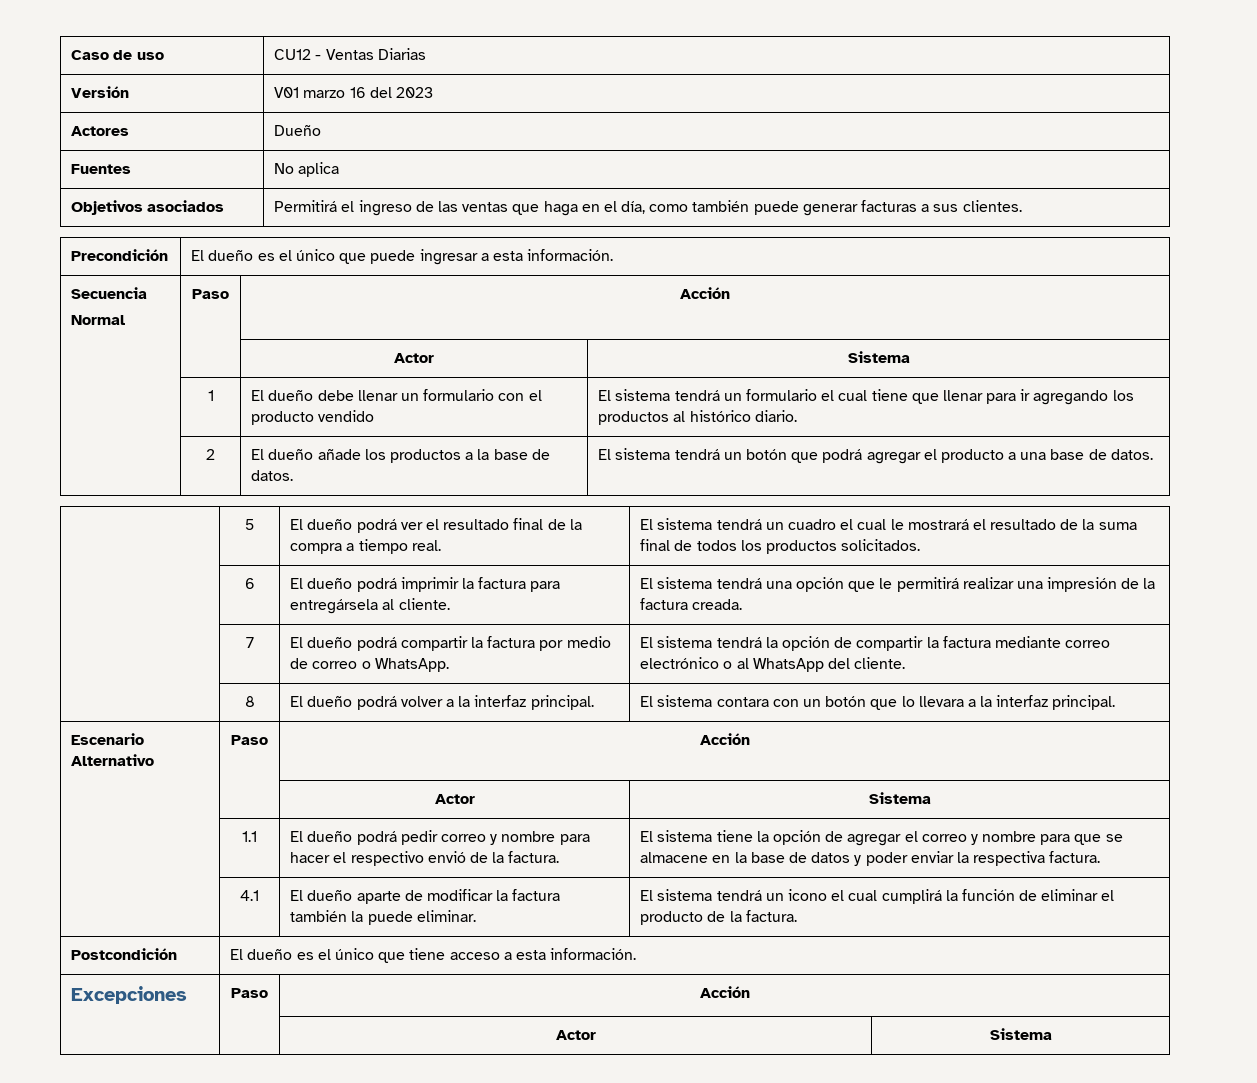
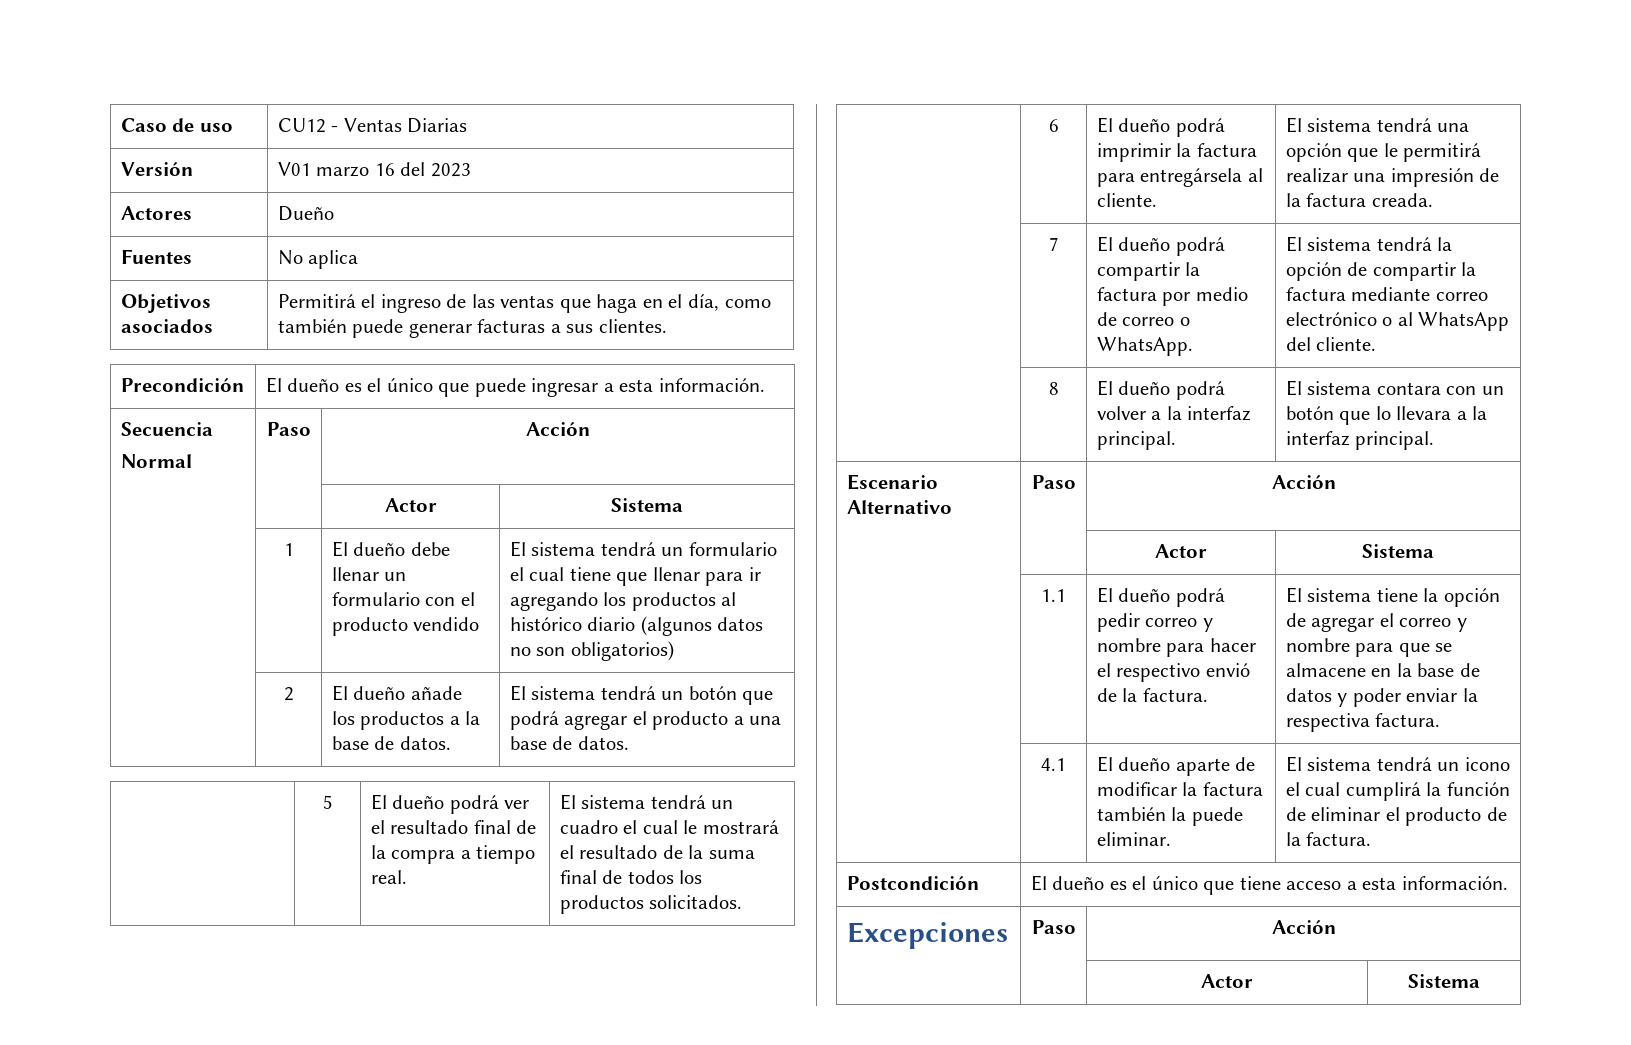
- | 1 | El dueño debe llenar un formulario con el producto vendido | El sistema tendrá un formulario el cual tiene que llenar para ir agregando los productos al histórico diario.
+ | 1 | El dueño debe llenar un formulario con el producto vendido | El sistema tendrá un formulario el cual tiene que llenar para ir agregando los productos al histórico diario (algunos datos no son obligatorios)

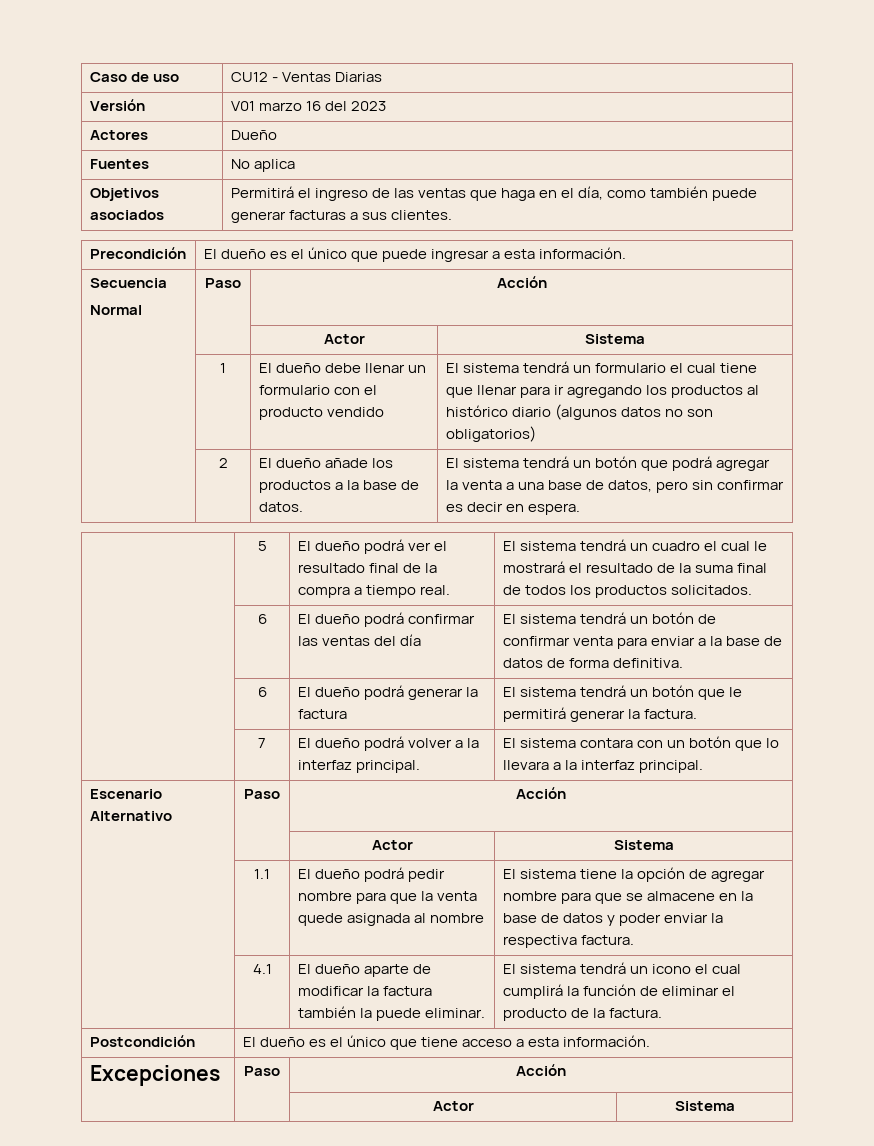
- | 2 | El dueño añade los productos a la base de datos. | El sistema tendrá un botón que podrá agregar el producto a una base de datos.
+ | 2 | El dueño añade los productos a la base de datos. | El sistema tendrá un botón que podrá agregar la venta a una base de datos, pero sin confirmar es decir en espera.
- | 6 | El dueño podrá imprimir la factura para entregársela al cliente. | El sistema tendrá una opción que le permitirá realizar una impresión de la factura creada.
- | 7 | El dueño podrá compartir la factura por medio de correo o WhatsApp. | El sistema tendrá la opción de compartir la factura mediante correo electrónico o al WhatsApp del cliente.
- | 8 | El dueño podrá volver a la interfaz principal. | El sistema contara con un botón que lo llevara a la interfaz principal.
+ | 6 | El dueño podrá confirmar las ventas del día | El sistema tendrá un botón de confirmar venta para enviar a la base de datos de forma definitiva.
+ | 6 | El dueño podrá generar la factura | El sistema tendrá un botón que le permitirá generar la factura.
+ | 7 | El dueño podrá volver a la interfaz principal. | El sistema contara con un botón que lo llevara a la interfaz principal.
- El dueño podrá pedir correo y nombre para hacer el respectivo envió de la factura.
+ El dueño podrá pedir nombre para que la venta quede asignada al nombre
- El sistema tiene la opción de agregar el correo y nombre para que se almacene en la base de datos y poder enviar la respectiva factura.
+ El sistema tiene la opción de agregar nombre para que se almacene en la base de datos y poder enviar la respectiva factura.

